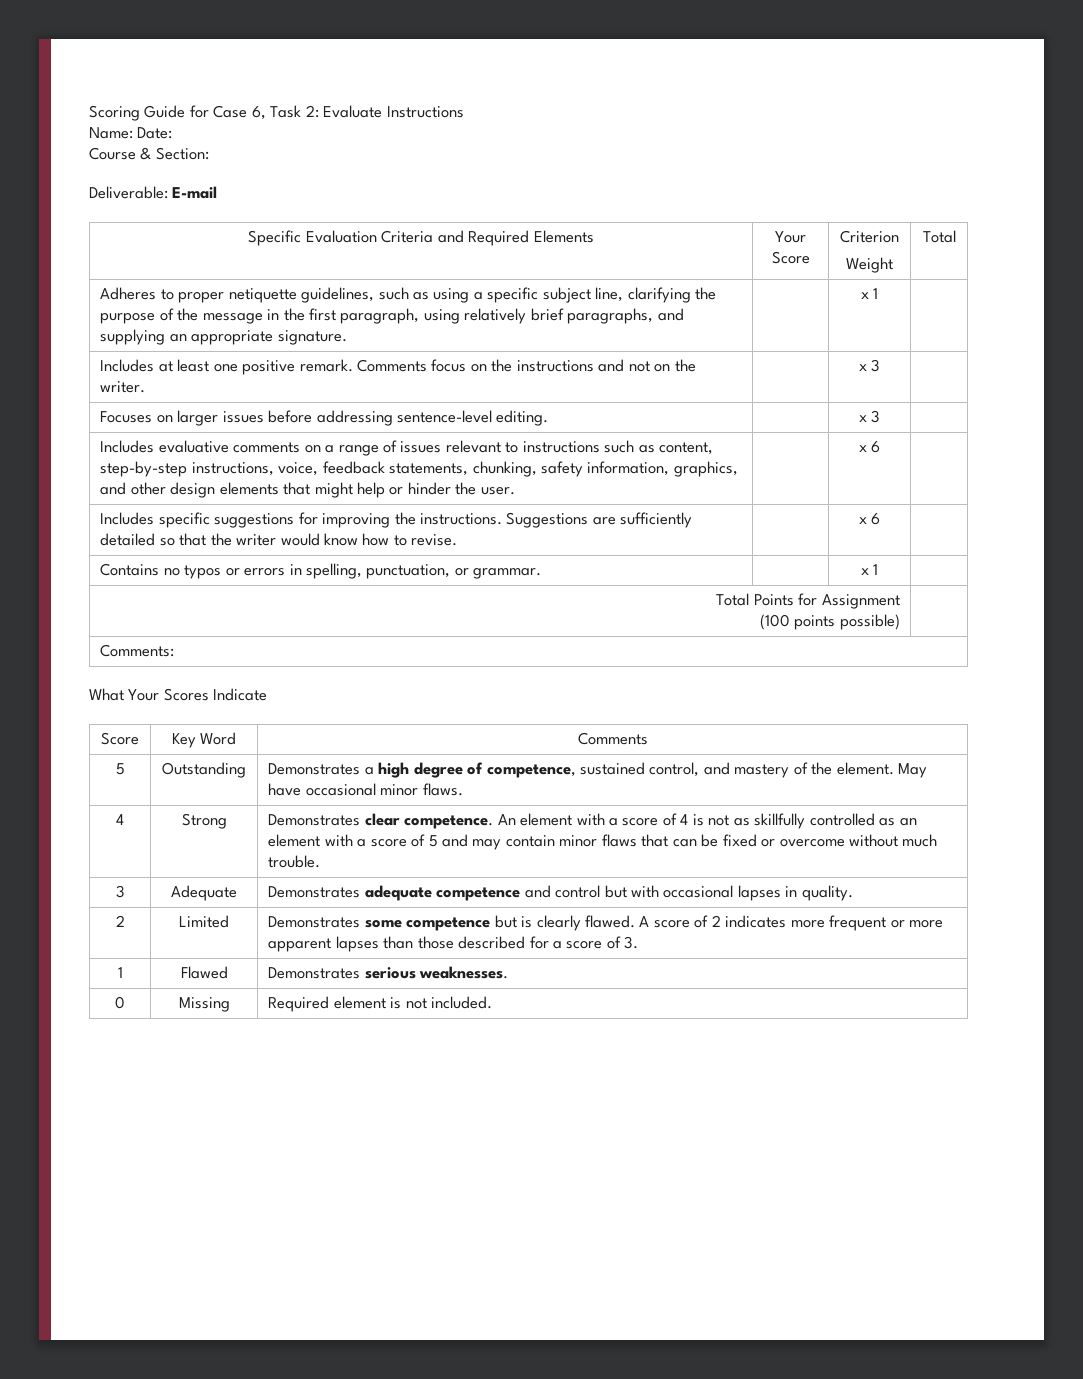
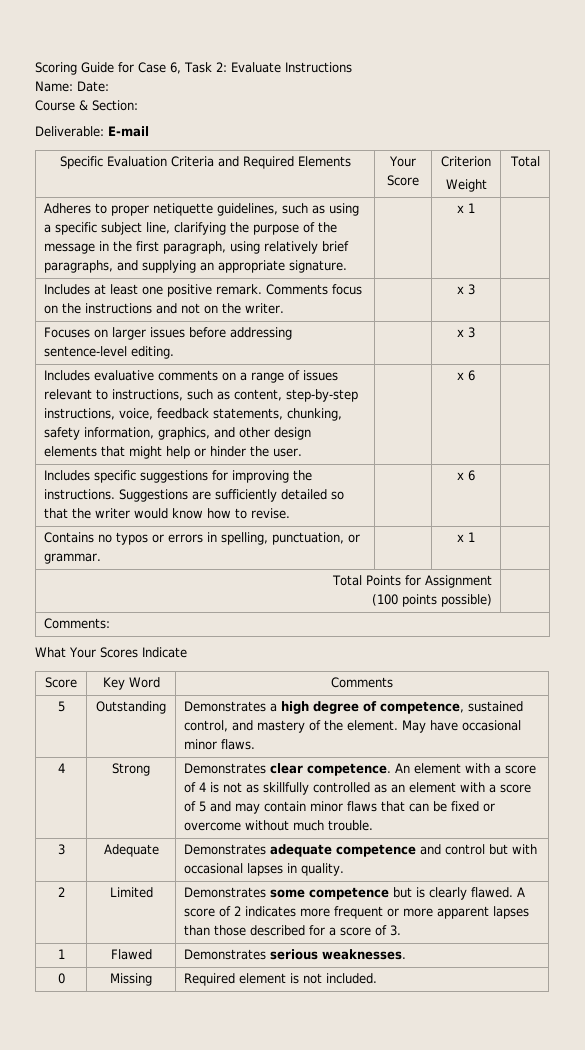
- Includes evaluative comments on a range of issues relevant to instructions such as content, step-by-step instructions, voice, feedback statements, chunking, safety information, graphics, and other design elements that might help or hinder the user. | | x 6 |
+ Includes evaluative comments on a range of issues relevant to instructions, such as content, step-by-step instructions, voice, feedback statements, chunking, safety information, graphics, and other design elements that might help or hinder the user. | | x 6 |

